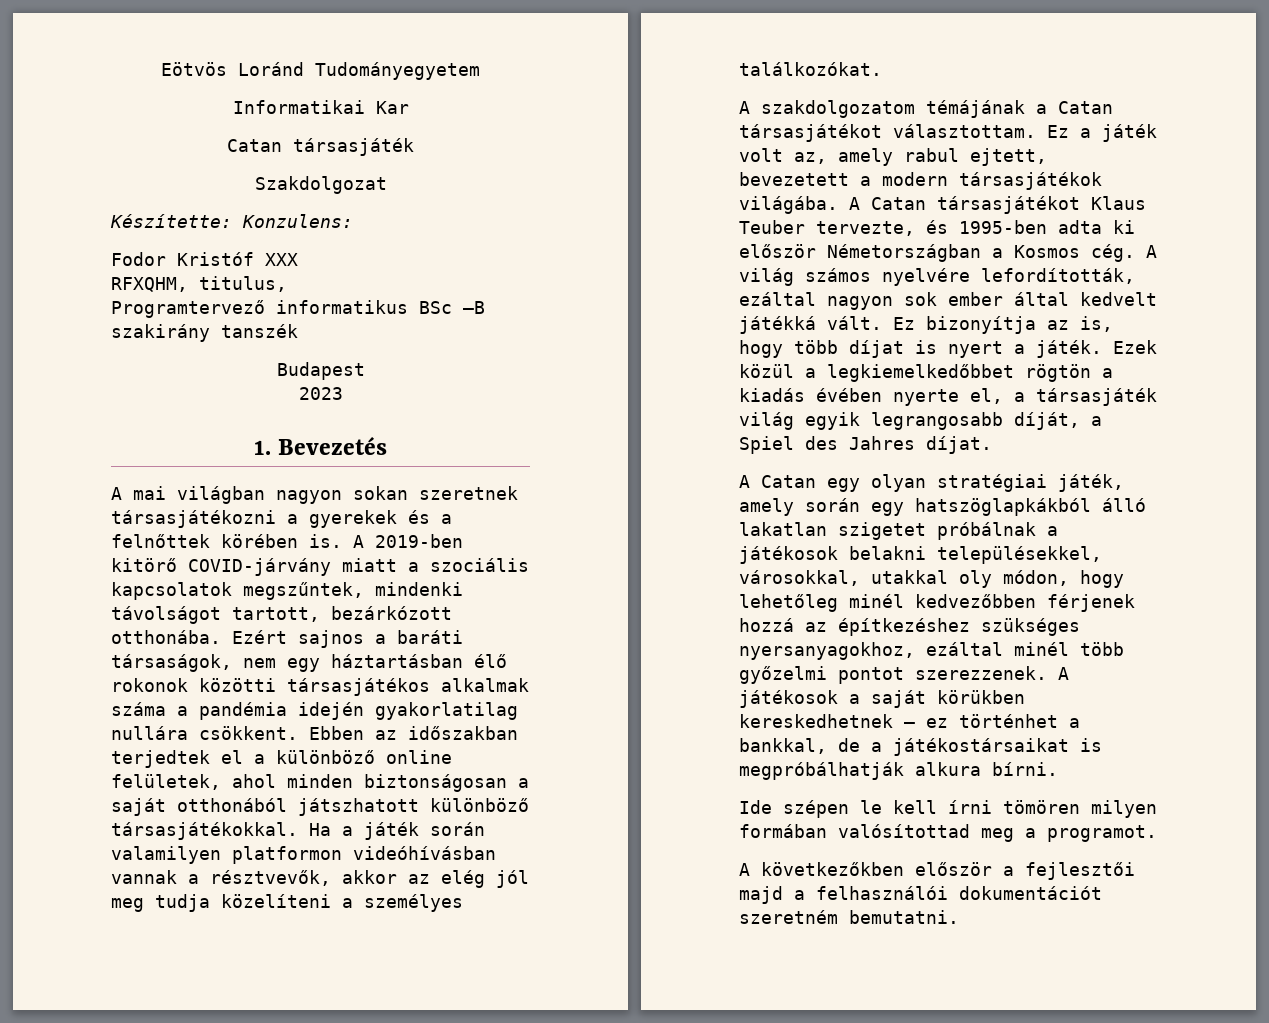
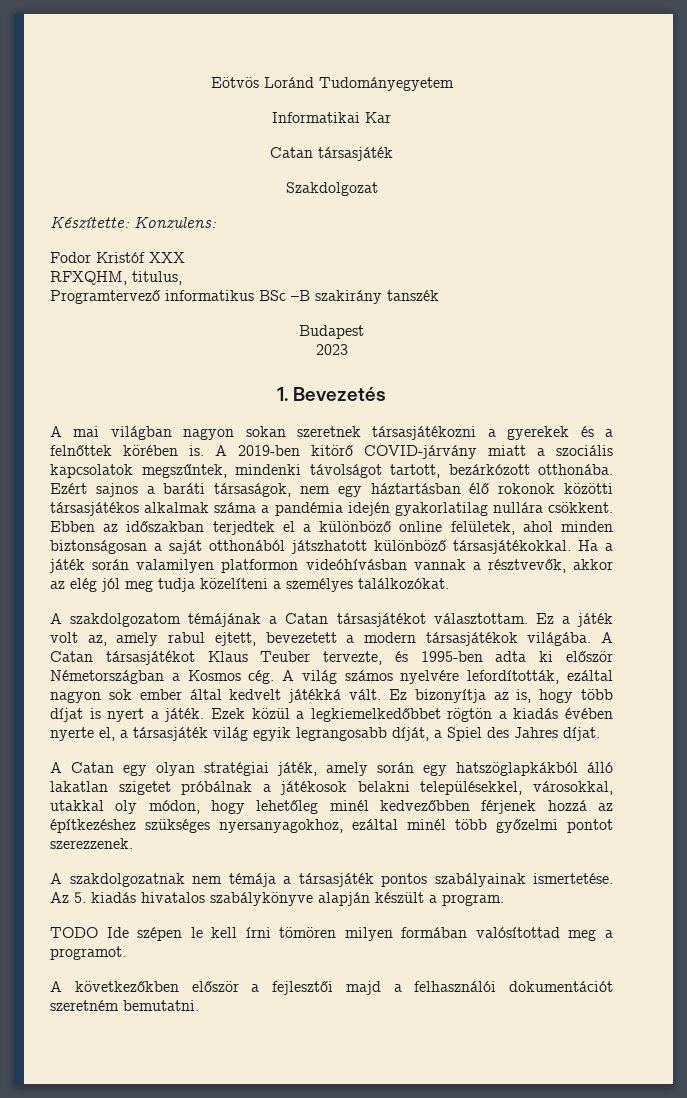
- A Catan egy olyan stratégiai játék, amely során egy hatszöglapkákból álló lakatlan szigetet próbálnak a játékosok belakni településekkel, városokkal, utakkal oly módon, hogy lehetőleg minél kedvezőbben férjenek hozzá az építkezéshez szükséges nyersanyagokhoz, ezáltal minél több győzelmi pontot szerezzenek. A játékosok a saját körükben kereskedhetnek – ez történhet a bankkal, de a játékostársaikat is megpróbálhatják alkura bírni.
- Ide szépen le kell írni tömören milyen formában valósítottad meg a programot.
+ A Catan egy olyan stratégiai játék, amely során egy hatszöglapkákból álló lakatlan szigetet próbálnak a játékosok belakni településekkel, városokkal, utakkal oly módon, hogy lehetőleg minél kedvezőbben férjenek hozzá az építkezéshez szükséges nyersanyagokhoz, ezáltal minél több győzelmi pontot szerezzenek.
+ A szakdolgozatnak nem témája a társasjáték pontos szabályainak ismertetése. Az 5. kiadás hivatalos szabálykönyve alapján készült a program.
+ TODO Ide szépen le kell írni tömören milyen formában valósítottad meg a programot.

